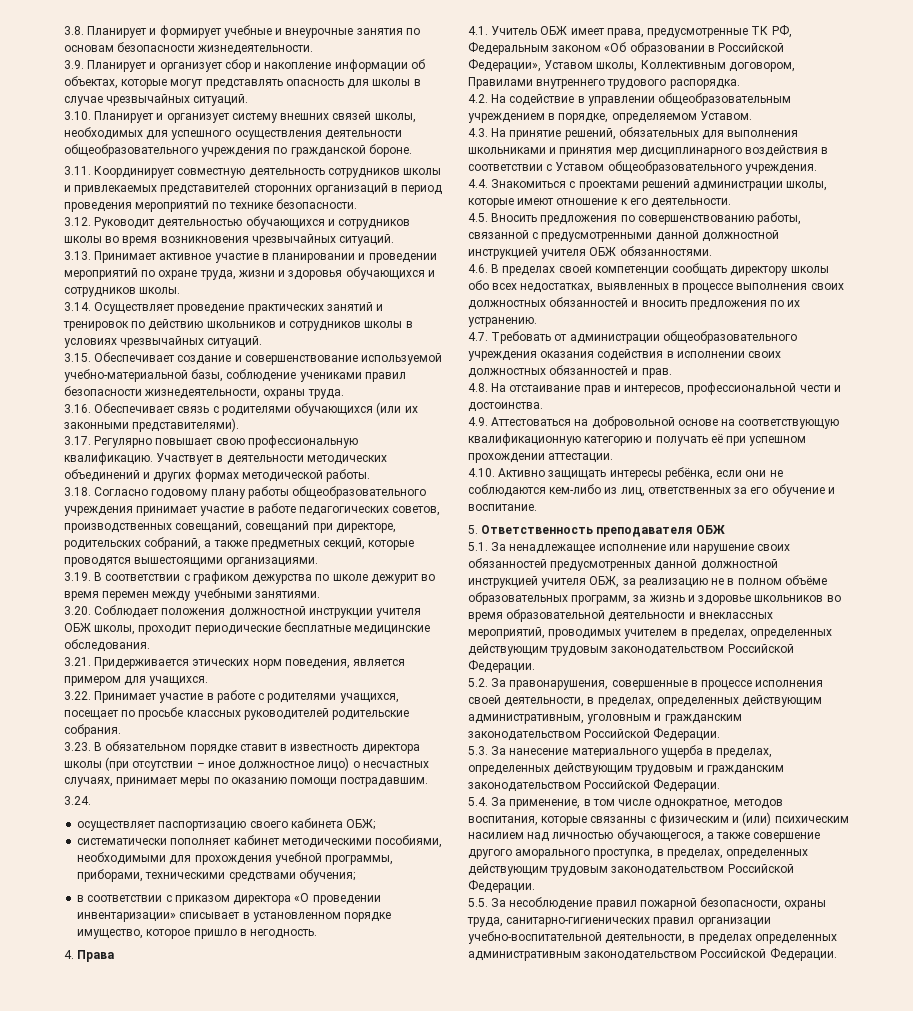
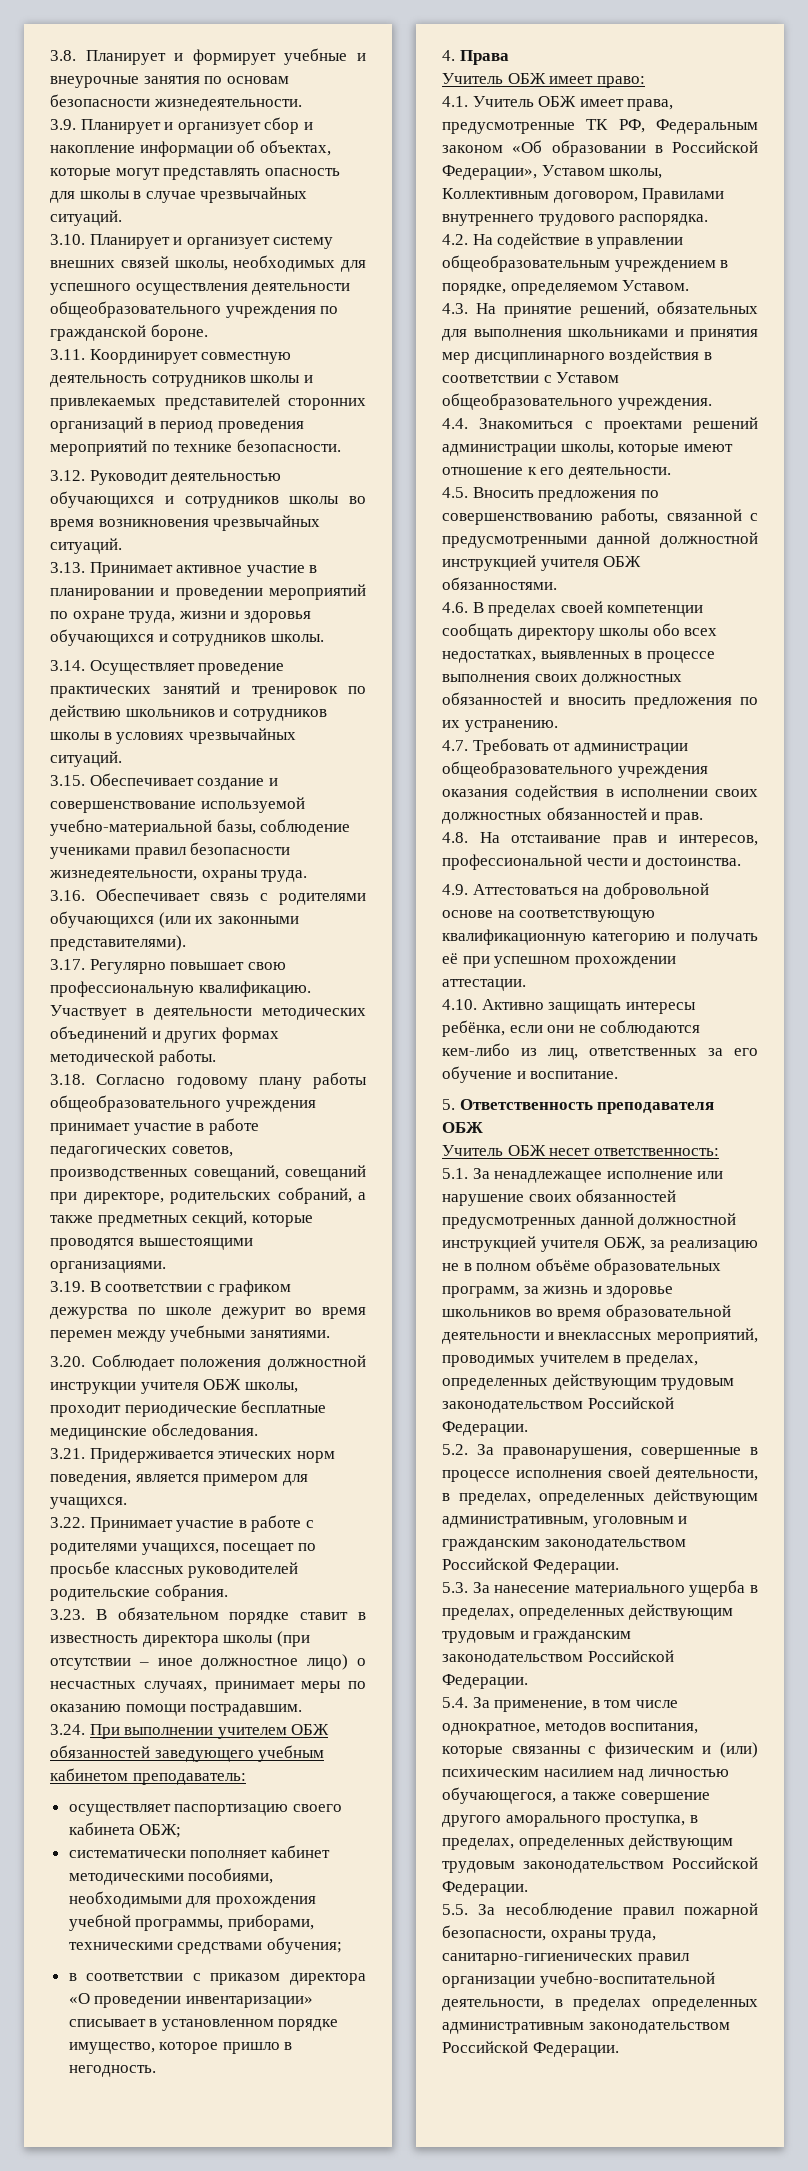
- 3.24.
+ 3.24. При выполнении учителем ОБЖ обязанностей заведующего учебным кабинетом преподаватель:
+ Учитель ОБЖ имеет право:
+ Учитель ОБЖ несет ответственность:

